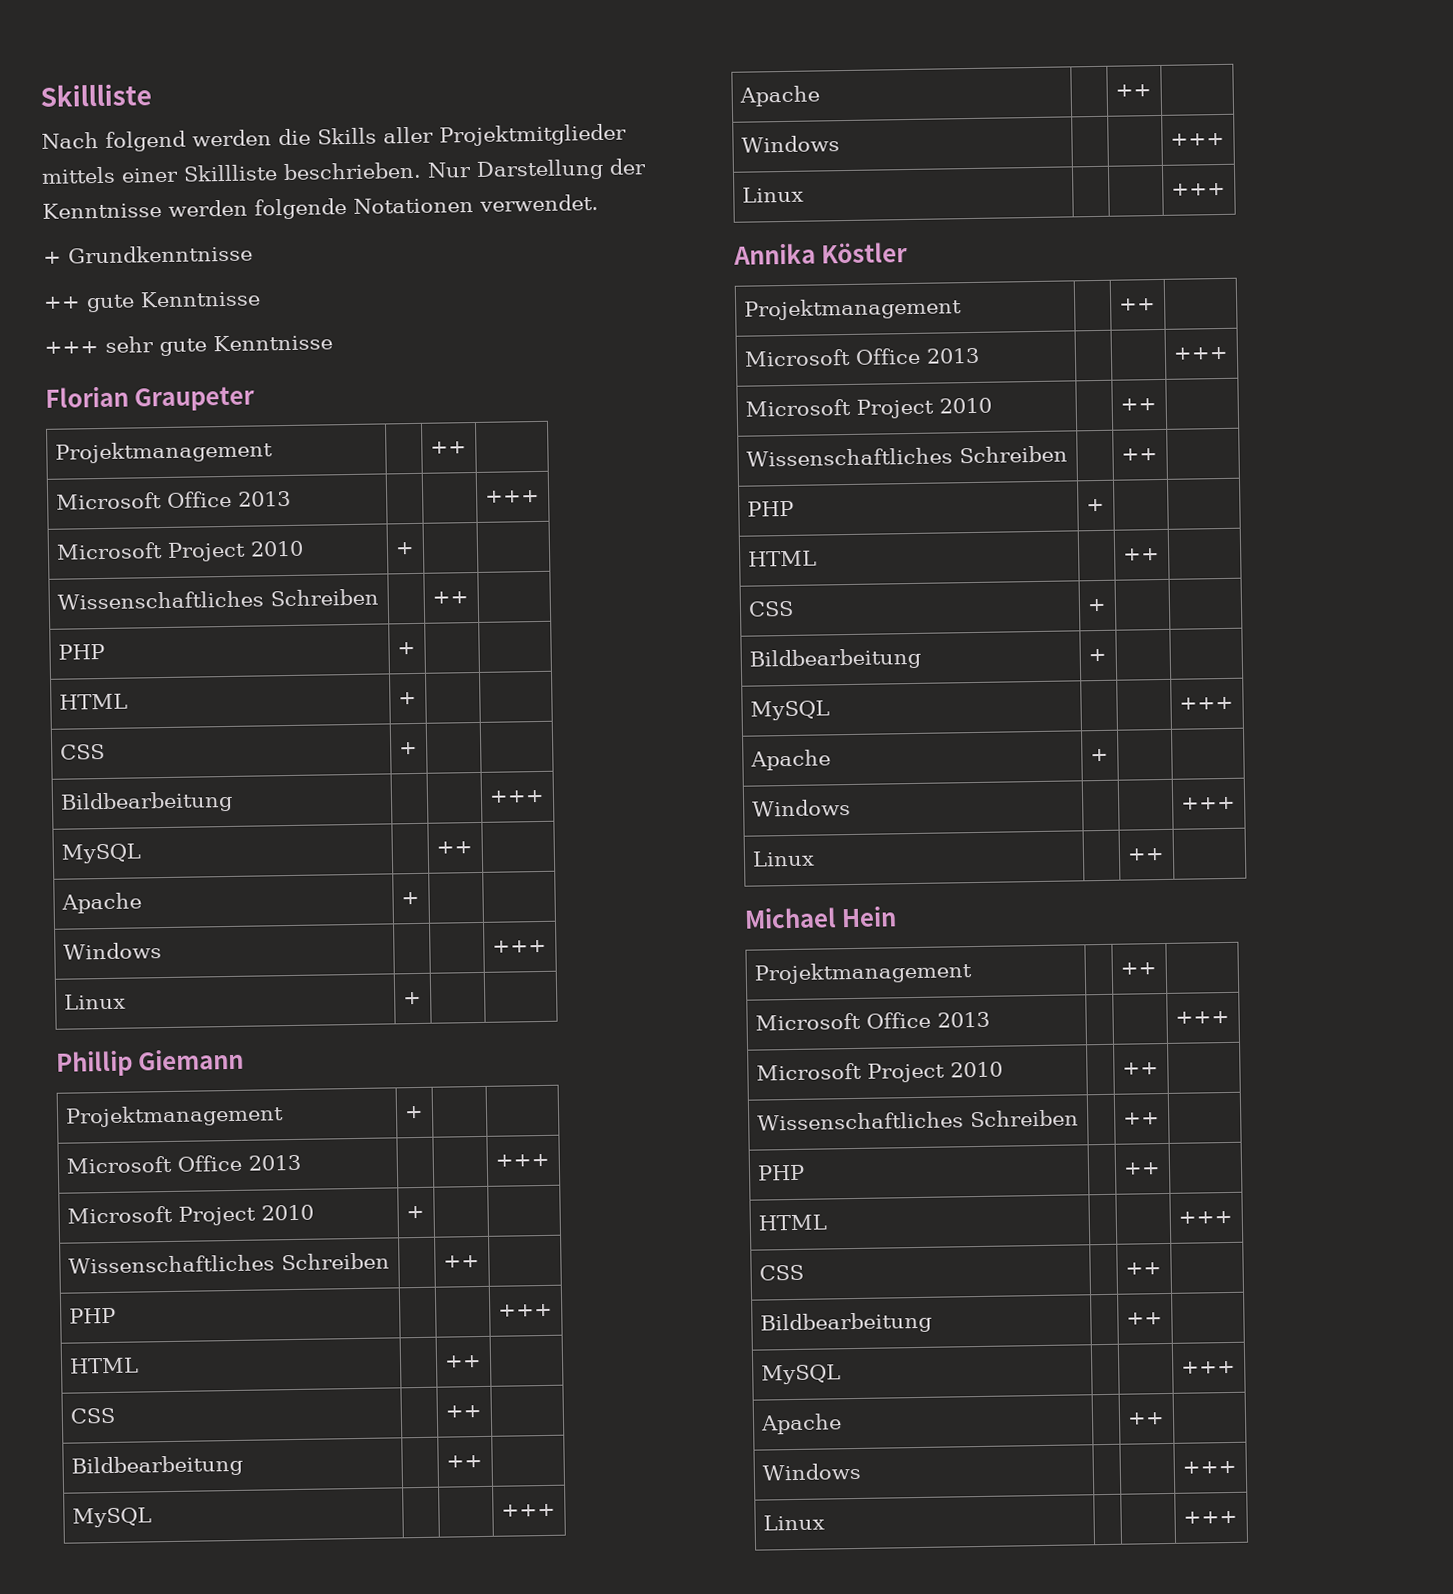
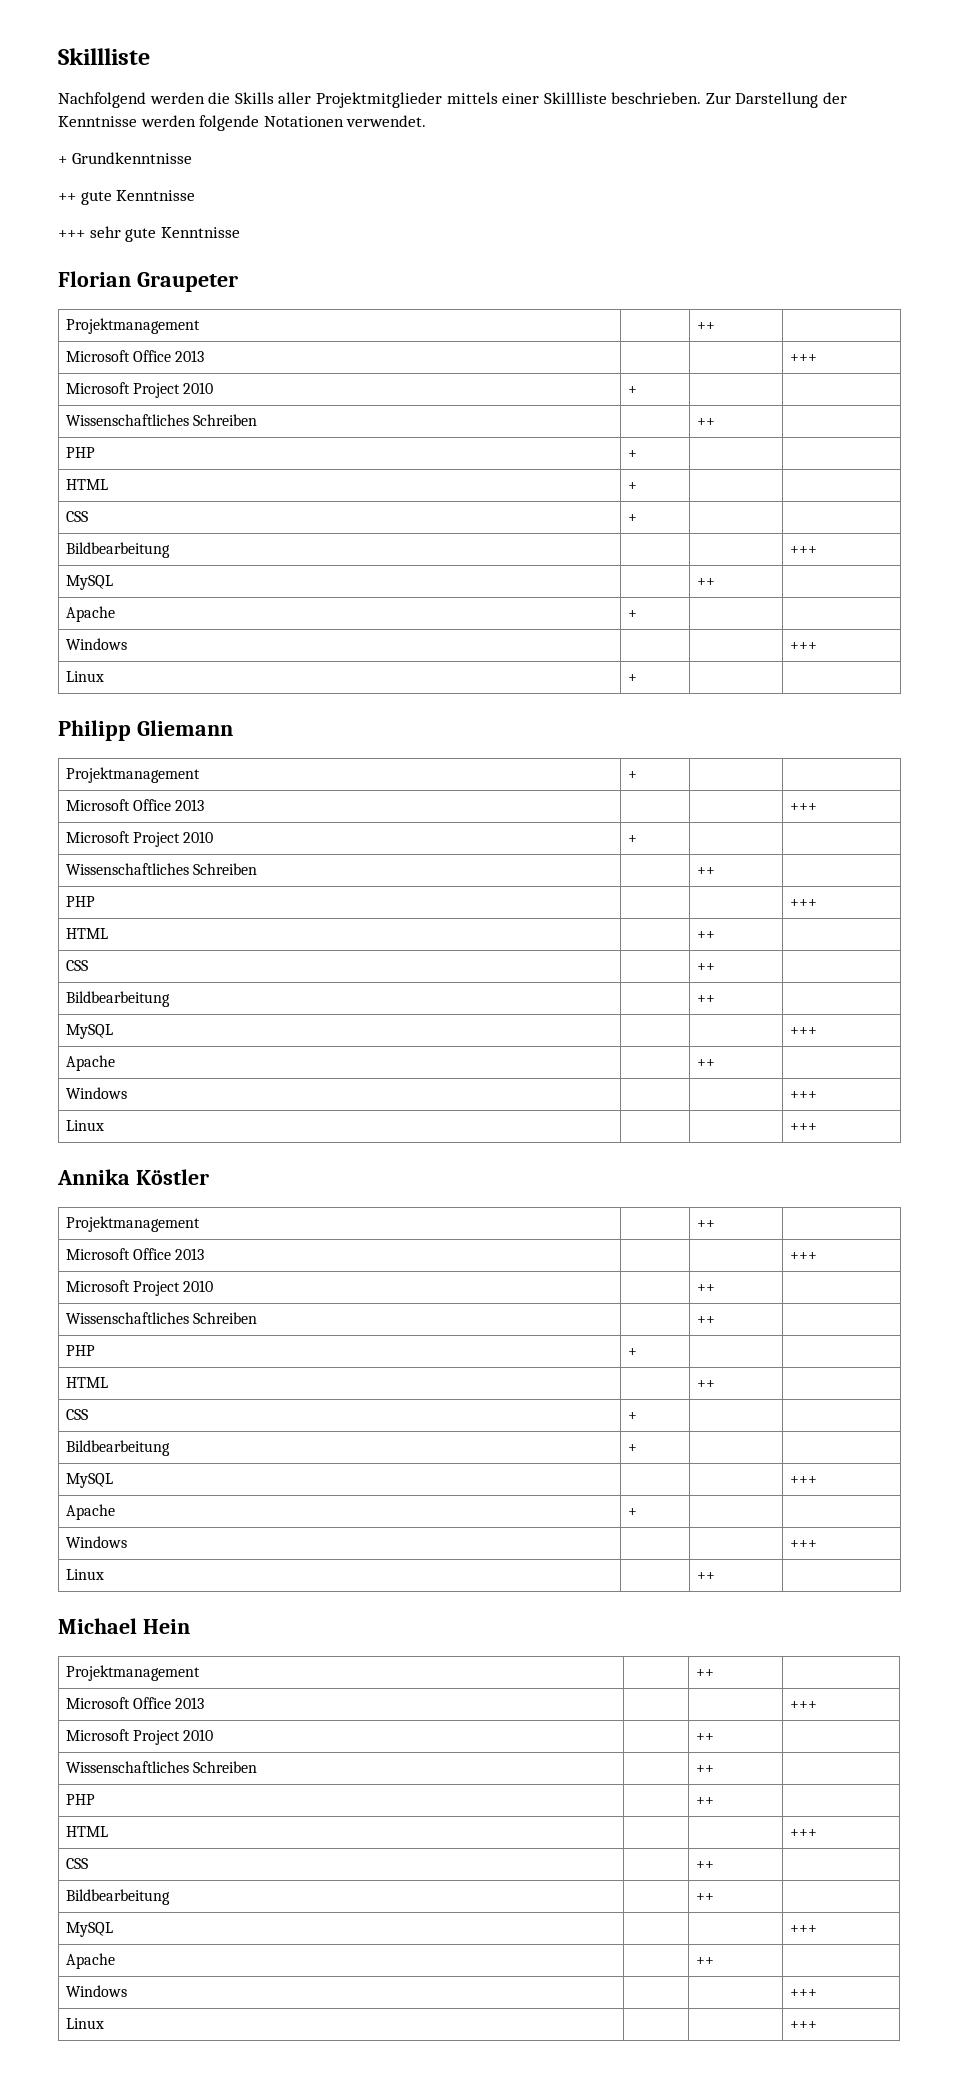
- Nach folgend werden die Skills aller Projektmitglieder mittels einer Skillliste beschrieben.
+ Nachfolgend werden die Skills aller Projektmitglieder mittels einer Skillliste beschrieben.
- Nur Darstellung der Kenntnisse werden folgende Notationen verwendet.
+ Zur Darstellung der Kenntnisse werden folgende Notationen verwendet.
- Phillip Giemann
+ Philipp Gliemann

